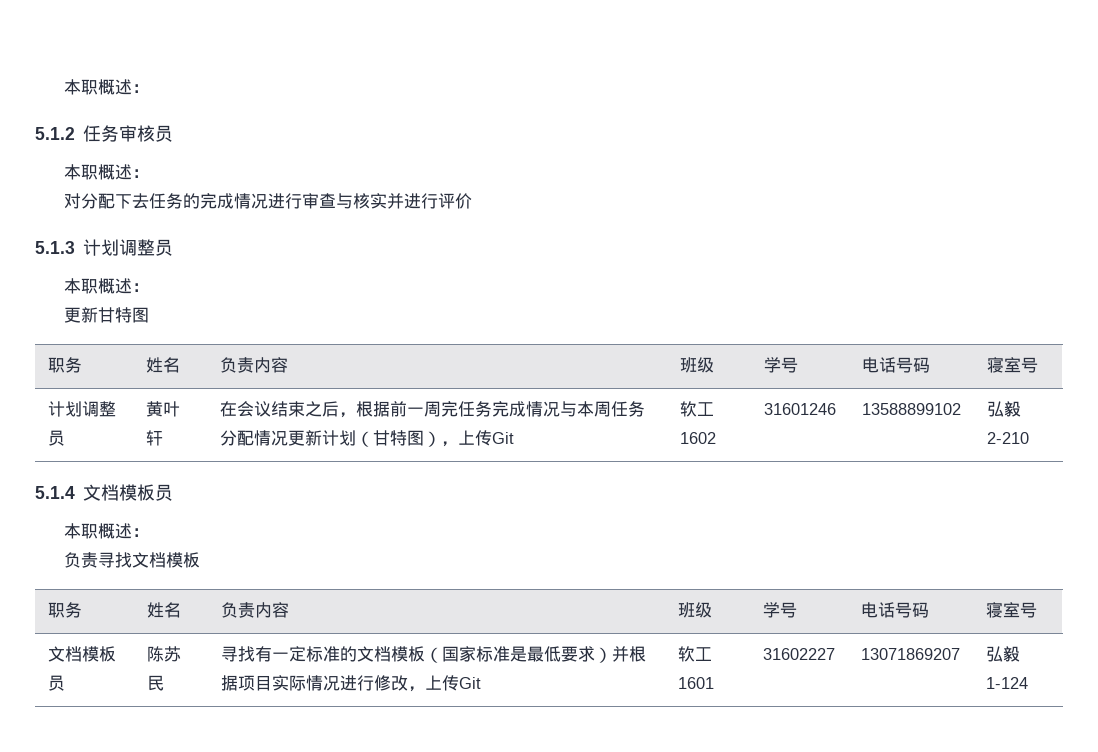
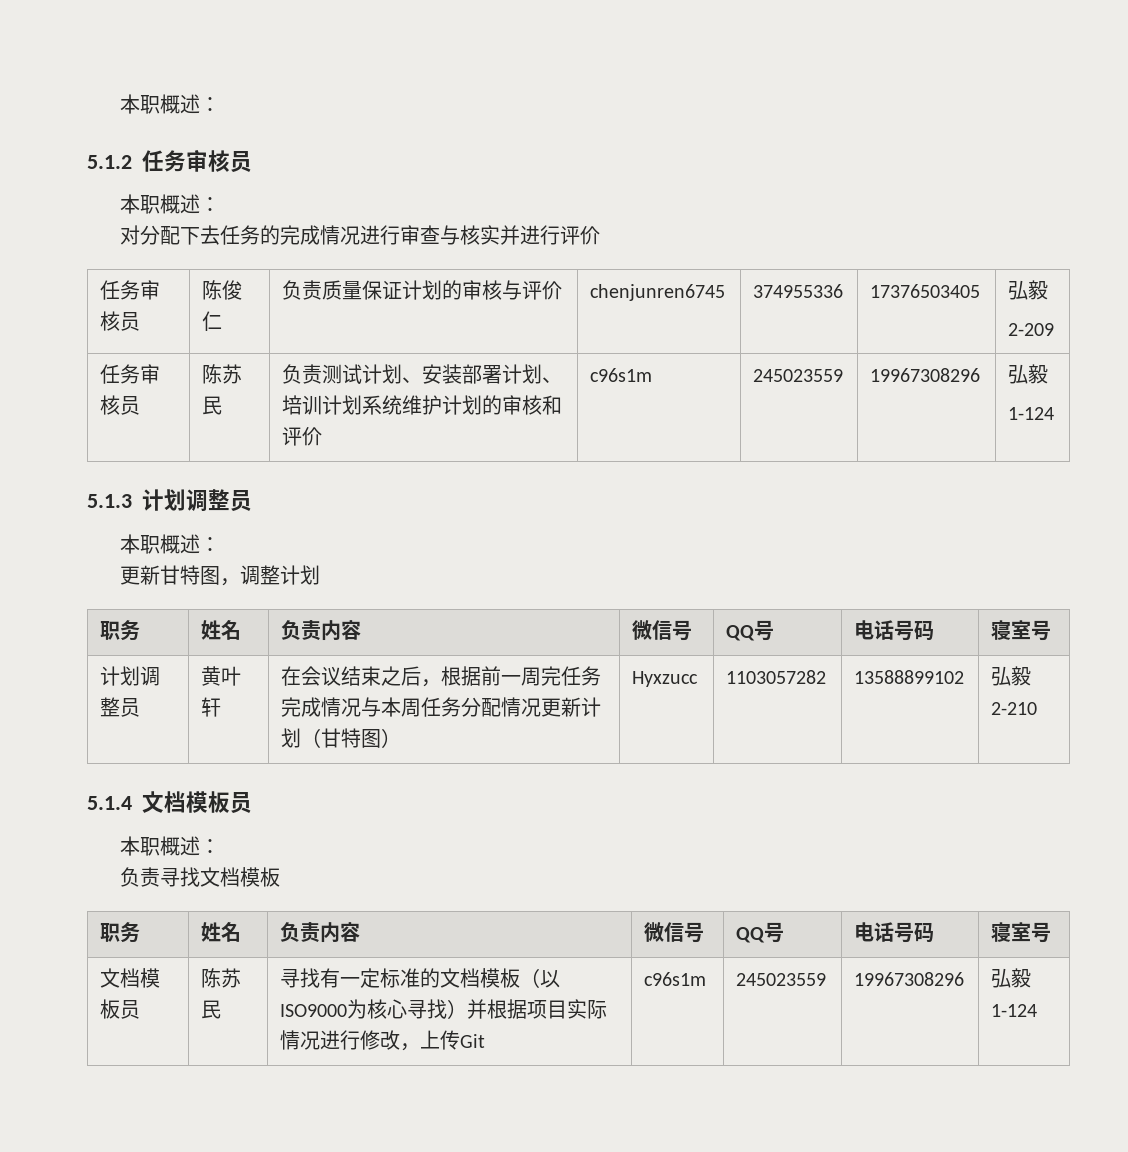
+ 任务审核员 | 陈俊仁 | 负责质量保证计划的审核与评价 | chenjunren6745 | 374955336 | 17376503405 | 弘毅
+ 2-209
+ 任务审核员 | 陈苏民 | 负责测试计划、安装部署计划、培训计划系统维护计划的审核和评价 | c96s1m | 245023559 | 19967308296 | 弘毅
+ 1-124
- 更新甘特图
- 职务 | 姓名 | 负责内容 | 班级 | 学号 | 电话号码 | 寝室号
+ 更新甘特图，调整计划
+ 职务 | 姓名 | 负责内容 | 微信号 | QQ号 | 电话号码 | 寝室号
- 计划调整员 | 黄叶轩 | 在会议结束之后，根据前一周完任务完成情况与本周任务分配情况更新计划（甘特图），上传Git | 软工1602 | 31601246 | 13588899102 | 弘毅2-210
+ 计划调整员 | 黄叶轩 | 在会议结束之后，根据前一周完任务完成情况与本周任务分配情况更新计划（甘特图） | Hyxzucc | 1103057282 | 13588899102 | 弘毅2-210
  负责寻找文档模板
- 职务 | 姓名 | 负责内容 | 班级 | 学号 | 电话号码 | 寝室号
+ 职务 | 姓名 | 负责内容 | 微信号 | QQ号 | 电话号码 | 寝室号
- 文档模板员 | 陈苏民 | 寻找有一定标准的文档模板（国家标准是最低要求）并根据项目实际情况进行修改，上传Git | 软工1601 | 31602227 | 13071869207 | 弘毅1-124
+ 文档模板员 | 陈苏民 | 寻找有一定标准的文档模板（以ISO9000为核心寻找）并根据项目实际情况进行修改，上传Git | c96s1m | 245023559 | 19967308296 | 弘毅1-124

